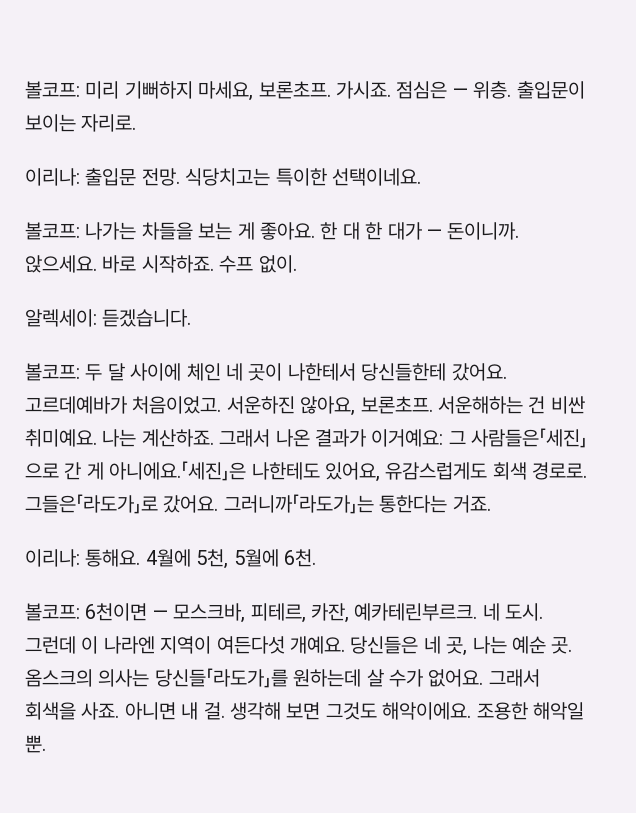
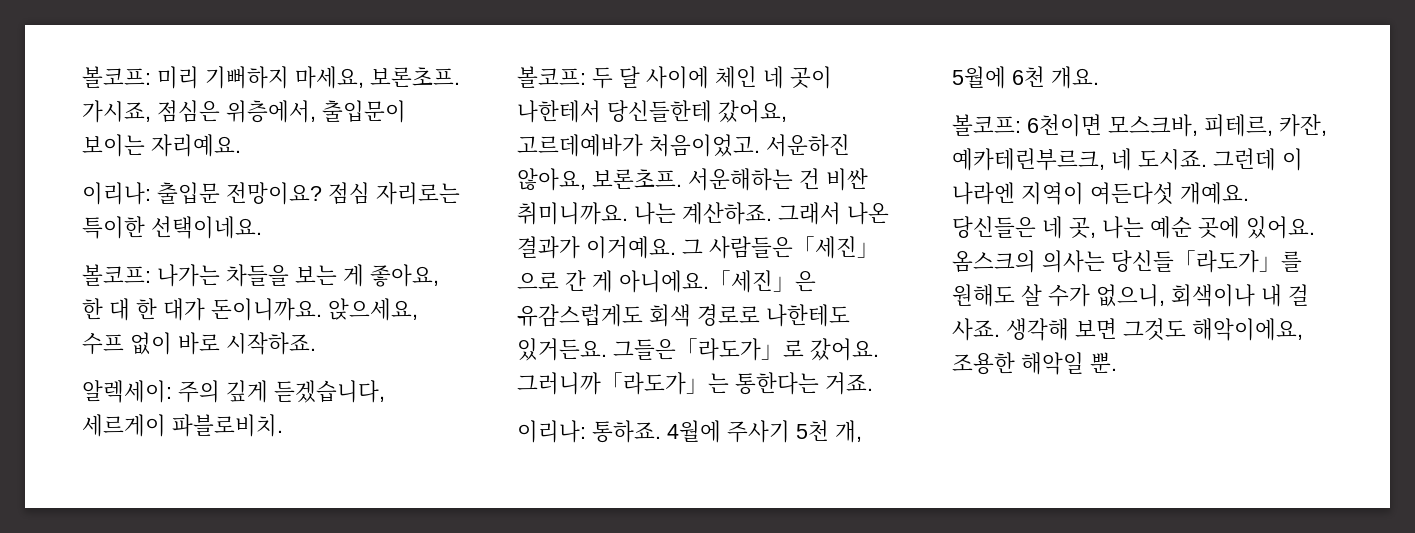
- 가시죠. 점심은 — 위층. 출입문이 보이는 자리로.
+ 가시죠, 점심은 위층에서, 출입문이 보이는 자리예요.
- 이리나: 출입문 전망. 식당치고는 특이한 선택이네요.
+ 이리나: 출입문 전망이요? 점심 자리로는 특이한 선택이네요.
- 볼코프: 나가는 차들을 보는 게 좋아요. 한 대 한 대가 — 돈이니까. 앉으세요. 바로 시작하죠. 수프 없이.
+ 볼코프: 나가는 차들을 보는 게 좋아요, 한 대 한 대가 돈이니까요. 앉으세요, 수프 없이 바로 시작하죠.
- 알렉세이: 듣겠습니다.
+ 알렉세이: 주의 깊게 듣겠습니다, 세르게이 파블로비치.
- 볼코프: 두 달 사이에 체인 네 곳이 나한테서 당신들한테 갔어요. 고르데예바가 처음이었고.
+ 볼코프: 두 달 사이에 체인 네 곳이 나한테서 당신들한테 갔어요, 고르데예바가 처음이었고.
- 서운해하는 건 비싼 취미예요.
+ 서운해하는 건 비싼 취미니까요.
- 그래서 나온 결과가 이거예요: 그 사람들은「세진」으로 간 게 아니에요.
+ 그래서 나온 결과가 이거예요. 그 사람들은「세진」으로 간 게 아니에요.
- 「세진」은 나한테도 있어요, 유감스럽게도 회색 경로로.
+ 「세진」은 유감스럽게도 회색 경로로 나한테도 있거든요.
- 이리나: 통해요. 4월에 5천, 5월에 6천.
+ 이리나: 통하죠. 4월에 주사기 5천 개, 5월에 6천 개요.
- 볼코프: 6천이면 — 모스크바, 피테르, 카잔, 예카테린부르크. 네 도시.
+ 볼코프: 6천이면 모스크바, 피테르, 카잔, 예카테린부르크, 네 도시죠.
- 당신들은 네 곳, 나는 예순 곳.
+ 당신들은 네 곳, 나는 예순 곳에 있어요.
- 옴스크의 의사는 당신들「라도가」를 원하는데 살 수가 없어요. 그래서 회색을 사죠. 아니면 내 걸.
+ 옴스크의 의사는 당신들「라도가」를 원해도 살 수가 없으니, 회색이나 내 걸 사죠.
- 생각해 보면 그것도 해악이에요. 조용한 해악일 뿐.
+ 생각해 보면 그것도 해악이에요, 조용한 해악일 뿐.

